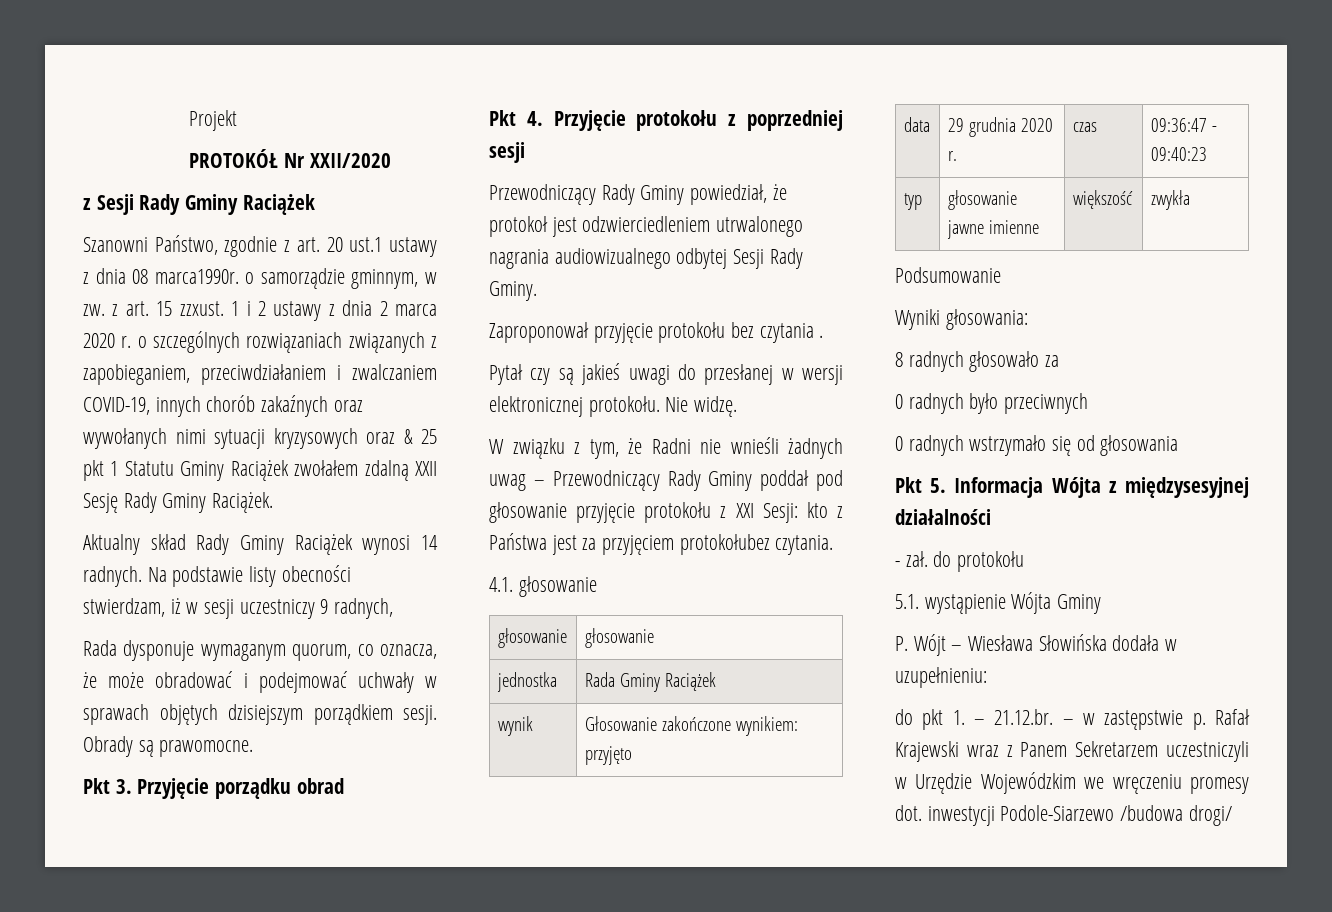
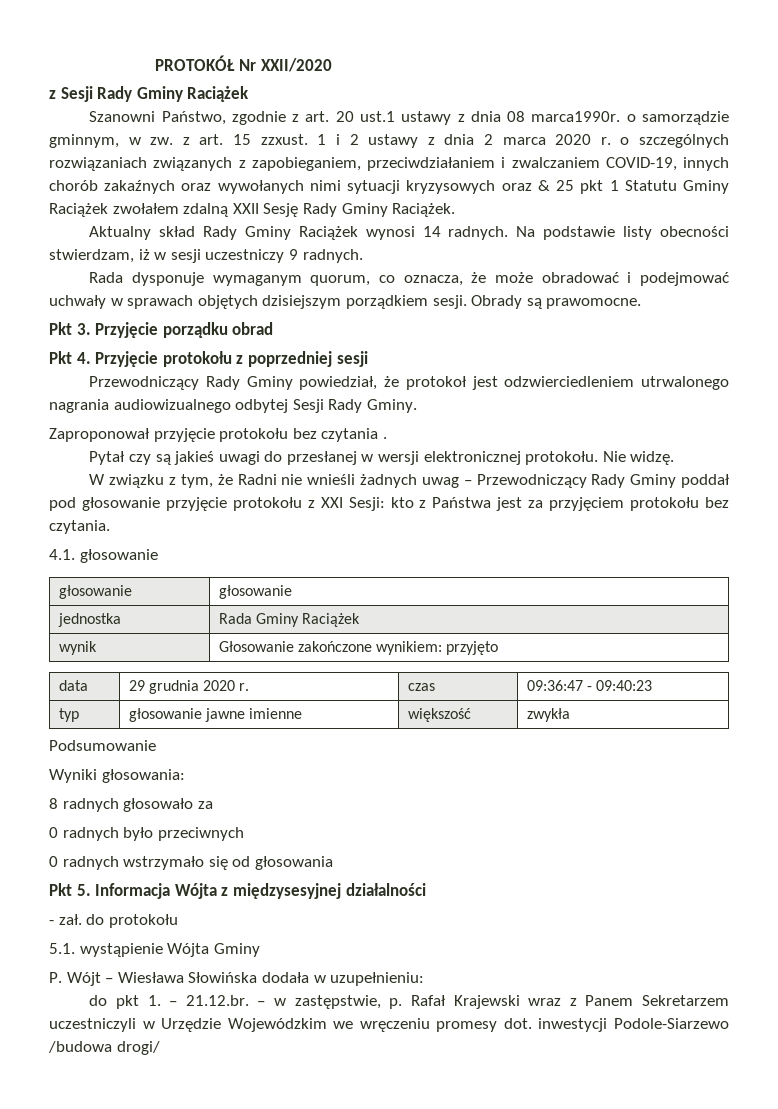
- Projekt
- Na podstawie listy obecności stwierdzam, iż w sesji uczestniczy 9 radnych,
+ Na podstawie listy obecności stwierdzam, iż w sesji uczestniczy 9 radnych.
- W związku z tym, że Radni nie wnieśli żadnych uwag – Przewodniczący Rady Gminy poddał pod głosowanie przyjęcie protokołu z XXI Sesji: kto z Państwa jest za przyjęciem protokołubez czytania.
+ W związku z tym, że Radni nie wnieśli żadnych uwag – Przewodniczący Rady Gminy poddał pod głosowanie przyjęcie protokołu z XXI Sesji: kto z Państwa jest za przyjęciem protokołu bez czytania.
- do pkt 1. – 21.12.br. – w zastępstwie p. Rafał Krajewski wraz z Panem Sekretarzem uczestniczyli w Urzędzie Wojewódzkim we wręczeniu promesy dot. inwestycji Podole-Siarzewo /budowa drogi/
+ do pkt 1. – 21.12.br. – w zastępstwie, p. Rafał Krajewski wraz z Panem Sekretarzem uczestniczyli w Urzędzie Wojewódzkim we wręczeniu promesy dot. inwestycji Podole-Siarzewo /budowa drogi/

